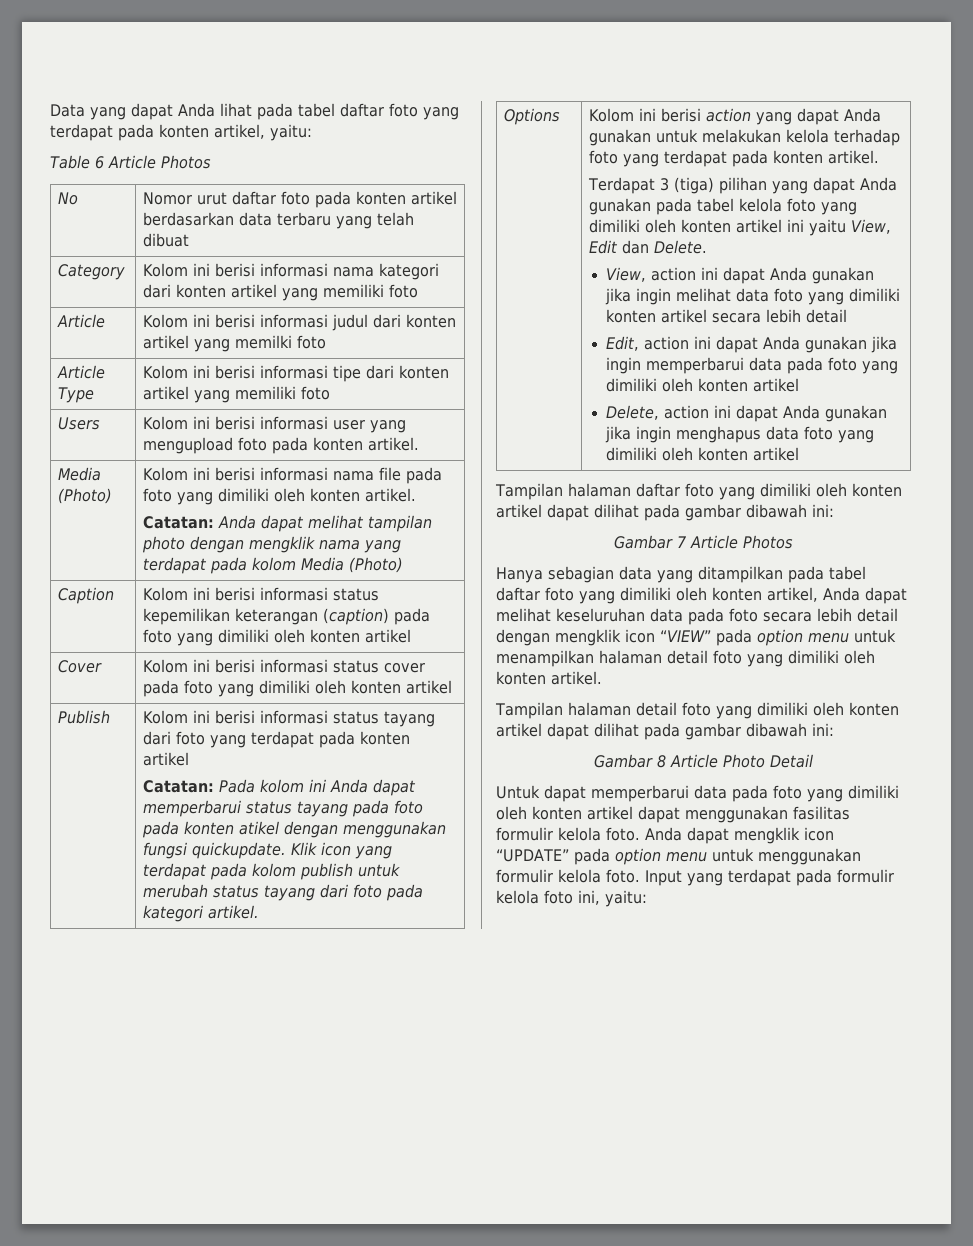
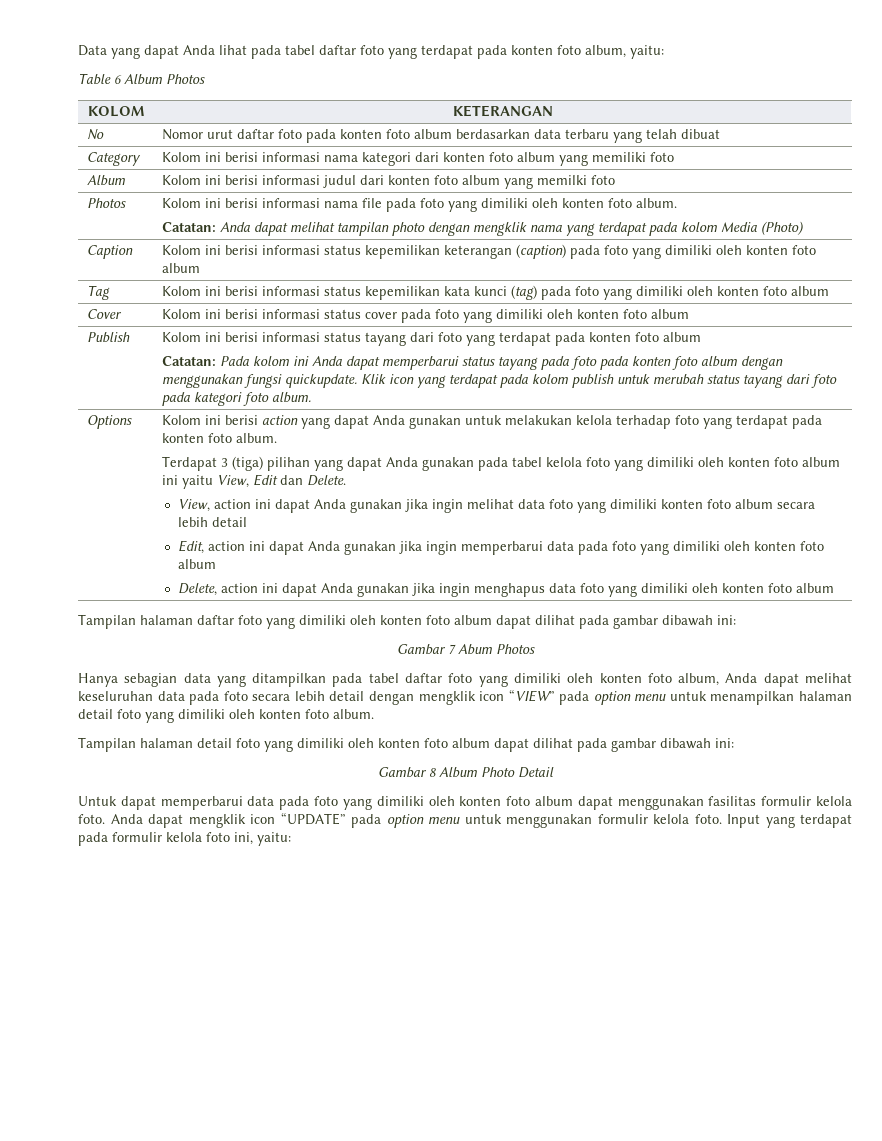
- Data yang dapat Anda lihat pada tabel daftar foto yang terdapat pada konten artikel, yaitu:
+ Data yang dapat Anda lihat pada tabel daftar foto yang terdapat pada konten foto album, yaitu:
- Table 6 Article Photos
+ Table 6 Album Photos
+ KOLOM | KETERANGAN
- No | Nomor urut daftar foto pada konten artikel berdasarkan data terbaru yang telah dibuat
+ No | Nomor urut daftar foto pada konten foto album berdasarkan data terbaru yang telah dibuat
- Category | Kolom ini berisi informasi nama kategori dari konten artikel yang memiliki foto
- Article | Kolom ini berisi informasi judul dari konten artikel yang memilki foto
+ Category | Kolom ini berisi informasi nama kategori dari konten foto album yang memiliki foto
+ Album | Kolom ini berisi informasi judul dari konten foto album yang memilki foto
- Article Type | Kolom ini berisi informasi tipe dari konten artikel yang memiliki foto
- Users | Kolom ini berisi informasi user yang mengupload foto pada konten artikel.
- Media (Photo) | Kolom ini berisi informasi nama file pada foto yang dimiliki oleh konten artikel.
+ Photos | Kolom ini berisi informasi nama file pada foto yang dimiliki oleh konten foto album.
- Caption | Kolom ini berisi informasi status kepemilikan keterangan (caption) pada foto yang dimiliki oleh konten artikel
+ Caption | Kolom ini berisi informasi status kepemilikan keterangan (caption) pada foto yang dimiliki oleh konten foto album
+ Tag | Kolom ini berisi informasi status kepemilikan kata kunci (tag) pada foto yang dimiliki oleh konten foto album
- Cover | Kolom ini berisi informasi status cover pada foto yang dimiliki oleh konten artikel
+ Cover | Kolom ini berisi informasi status cover pada foto yang dimiliki oleh konten foto album
- Kolom ini berisi informasi status tayang dari foto yang terdapat pada konten artikel
+ Kolom ini berisi informasi status tayang dari foto yang terdapat pada konten foto album
- Catatan: Pada kolom ini Anda dapat memperbarui status tayang pada foto pada konten atikel dengan menggunakan fungsi quickupdate.
+ Catatan: Pada kolom ini Anda dapat memperbarui status tayang pada foto pada konten foto album dengan menggunakan fungsi quickupdate.
- Klik icon yang terdapat pada kolom publish untuk merubah status tayang dari foto pada kategori artikel.
+ Klik icon yang terdapat pada kolom publish untuk merubah status tayang dari foto pada kategori foto album.
- Kolom ini berisi action yang dapat Anda gunakan untuk melakukan kelola terhadap foto yang terdapat pada konten artikel.
+ Kolom ini berisi action yang dapat Anda gunakan untuk melakukan kelola terhadap foto yang terdapat pada konten foto album.
- Terdapat 3 (tiga) pilihan yang dapat Anda gunakan pada tabel kelola foto yang dimiliki oleh konten artikel ini yaitu View, Edit dan Delete.
+ Terdapat 3 (tiga) pilihan yang dapat Anda gunakan pada tabel kelola foto yang dimiliki oleh konten foto album ini yaitu View, Edit dan Delete.
- View, action ini dapat Anda gunakan jika ingin melihat data foto yang dimiliki konten artikel secara lebih detail
+ View, action ini dapat Anda gunakan jika ingin melihat data foto yang dimiliki konten foto album secara lebih detail
- Edit, action ini dapat Anda gunakan jika ingin memperbarui data pada foto yang dimiliki oleh konten artikel
+ Edit, action ini dapat Anda gunakan jika ingin memperbarui data pada foto yang dimiliki oleh konten foto album
- Delete, action ini dapat Anda gunakan jika ingin menghapus data foto yang dimiliki oleh konten artikel
+ Delete, action ini dapat Anda gunakan jika ingin menghapus data foto yang dimiliki oleh konten foto album
- Tampilan halaman daftar foto yang dimiliki oleh konten artikel dapat dilihat pada gambar dibawah ini:
+ Tampilan halaman daftar foto yang dimiliki oleh konten foto album dapat dilihat pada gambar dibawah ini:
- Gambar 7 Article Photos
+ Gambar 7 Abum Photos
- Hanya sebagian data yang ditampilkan pada tabel daftar foto yang dimiliki oleh konten artikel, Anda dapat melihat keseluruhan data pada foto secara lebih detail dengan mengklik icon “VIEW” pada option menu untuk menampilkan halaman detail foto yang dimiliki oleh konten artikel.
+ Hanya sebagian data yang ditampilkan pada tabel daftar foto yang dimiliki oleh konten foto album, Anda dapat melihat keseluruhan data pada foto secara lebih detail dengan mengklik icon “VIEW” pada option menu untuk menampilkan halaman detail foto yang dimiliki oleh konten foto album.
- Tampilan halaman detail foto yang dimiliki oleh konten artikel dapat dilihat pada gambar dibawah ini:
+ Tampilan halaman detail foto yang dimiliki oleh konten foto album dapat dilihat pada gambar dibawah ini:
- Gambar 8 Article Photo Detail
+ Gambar 8 Album Photo Detail
- Untuk dapat memperbarui data pada foto yang dimiliki oleh konten artikel dapat menggunakan fasilitas formulir kelola foto.
+ Untuk dapat memperbarui data pada foto yang dimiliki oleh konten foto album dapat menggunakan fasilitas formulir kelola foto.

